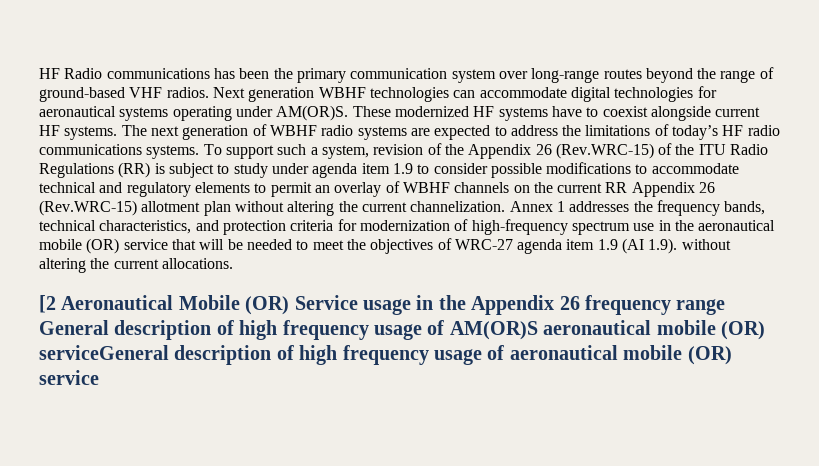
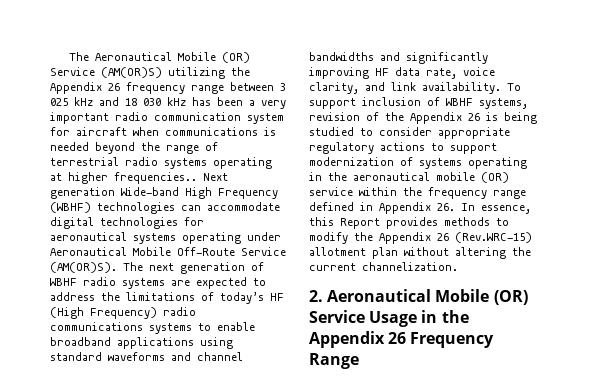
- HF Radio communications has been the primary communication system over long-range routes beyond the range of ground-based VHF radios. Next generation WBHF technologies can accommodate digital technologies for aeronautical systems operating under AM(OR)S. These modernized HF systems have to coexist alongside current HF systems.
+ The Aeronautical Mobile (OR) Service (AM(OR)S) utilizing the Appendix 26 frequency range between 3 025 kHz and 18 030 kHz has been a very important radio communication system for aircraft when communications is needed beyond the range of terrestrial radio systems operating at higher frequencies.. Next generation Wide-band High Frequency (WBHF) technologies can accommodate digital technologies for aeronautical systems operating under Aeronautical Mobile Off-Route Service (AM(OR)S).
- The next generation of WBHF radio systems are expected to address the limitations of today’s HF radio communications systems. To support such a system, revision of the Appendix 26 (Rev.WRC-15) of the ITU Radio Regulations (RR) is subject to study under agenda item 1.9 to consider possible modifications to accommodate technical and regulatory elements to permit an overlay of WBHF channels on the current RR Appendix 26 (Rev.WRC-15) allotment plan without altering the current channelization. Annex 1 addresses the frequency bands, technical characteristics, and protection criteria for modernization of high-frequency spectrum use in the aeronautical mobile (OR) service that will be needed to meet the objectives of WRC-27 agenda item 1.9 (AI 1.9). without altering the current allocations.
- [2 Aeronautical Mobile (OR) Service usage in the Appendix 26 frequency range General description of high frequency usage of AM(OR)S aeronautical mobile (OR) serviceGeneral description of high frequency usage of aeronautical mobile (OR) service
+ The next generation of WBHF radio systems are expected to address the limitations of today’s HF (High Frequency) radio communications systems to enable broadband applications using standard waveforms and channel bandwidths and significantly improving HF data rate, voice clarity, and link availability. To support inclusion of WBHF systems, revision of the Appendix 26 is being studied to consider appropriate regulatory actions to support modernization of systems operating in the aeronautical mobile (OR) service within the frequency range defined in Appendix 26. In essence, this Report provides methods to modify the Appendix 26 (Rev.WRC-15) allotment plan without altering the current channelization.
+ 2. Aeronautical Mobile (OR) Service Usage in the Appendix 26 Frequency Range

